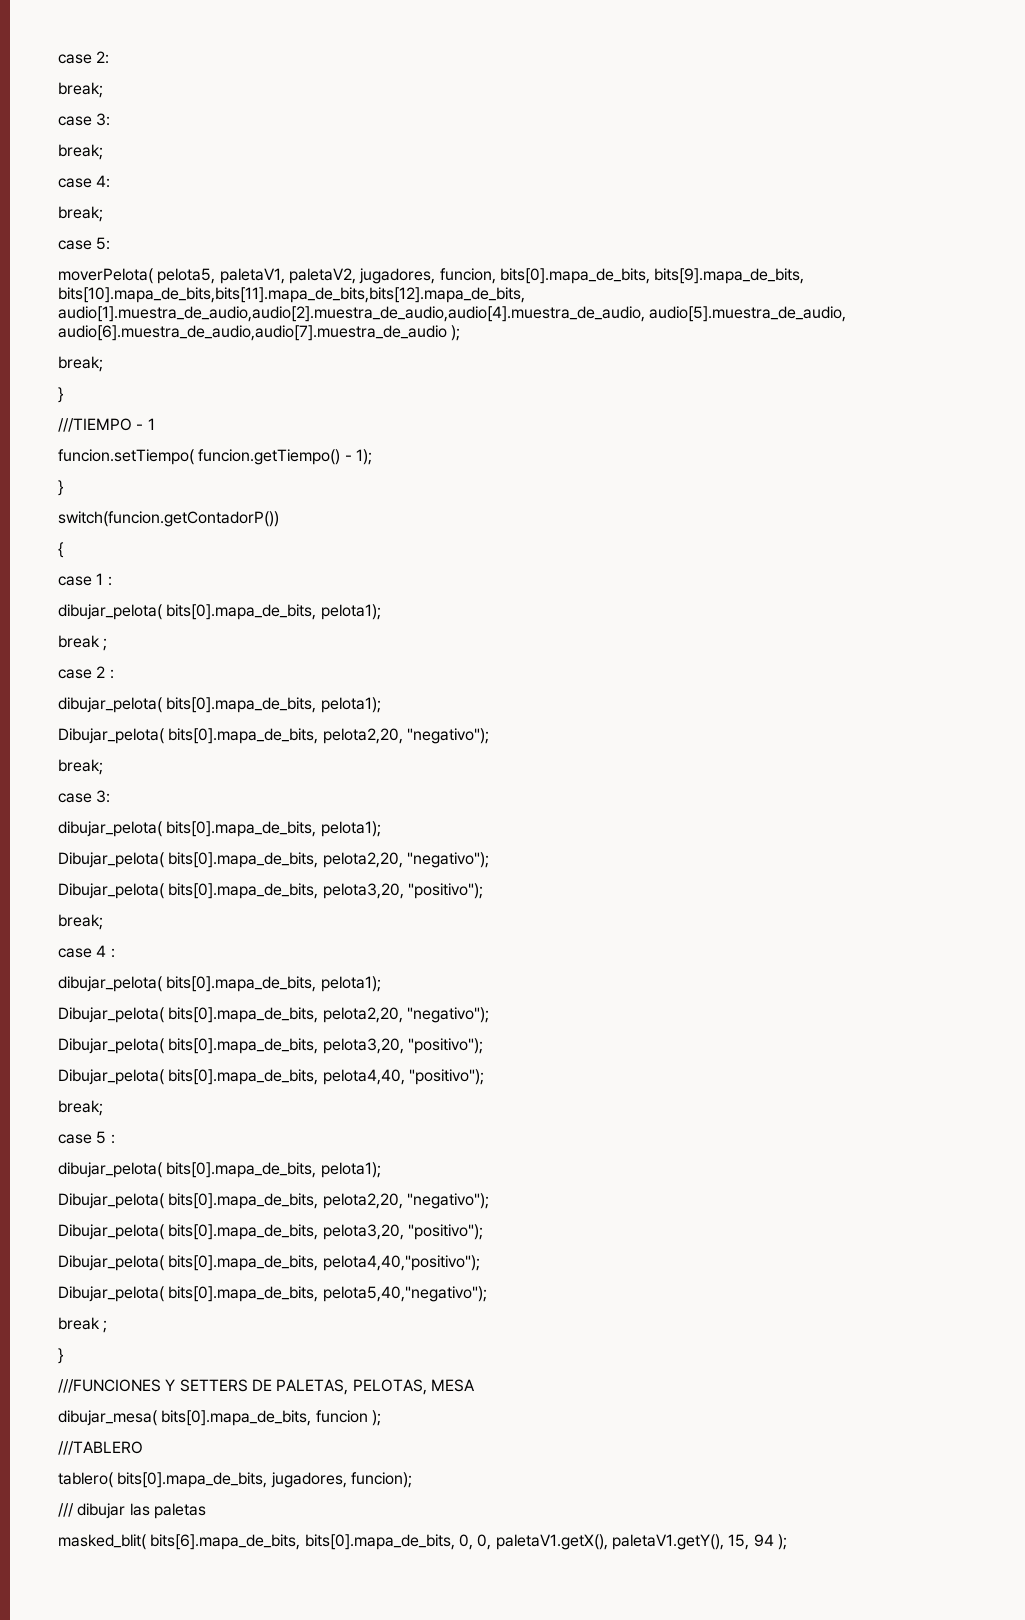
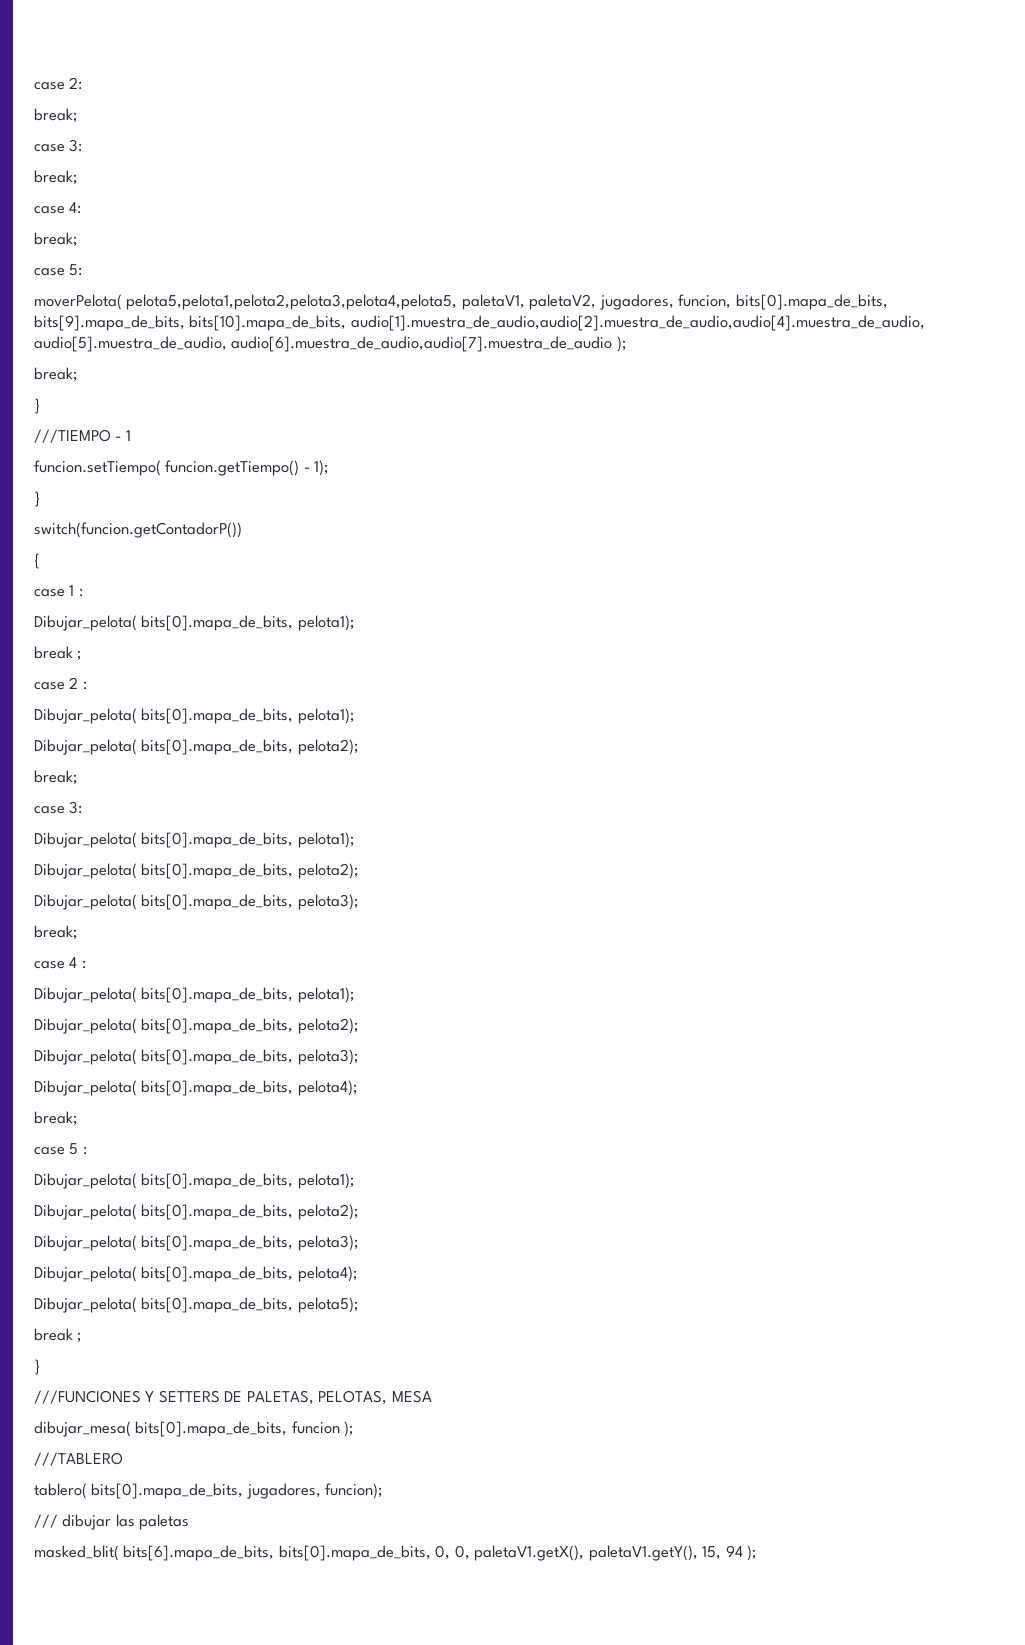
- moverPelota( pelota5, paletaV1, paletaV2, jugadores, funcion, bits[0].mapa_de_bits, bits[9].mapa_de_bits, bits[10].mapa_de_bits,bits[11].mapa_de_bits,bits[12].mapa_de_bits, audio[1].muestra_de_audio,audio[2].muestra_de_audio,audio[4].muestra_de_audio, audio[5].muestra_de_audio, audio[6].muestra_de_audio,audio[7].muestra_de_audio );
+ moverPelota( pelota5,pelota1,pelota2,pelota3,pelota4,pelota5, paletaV1, paletaV2, jugadores, funcion, bits[0].mapa_de_bits, bits[9].mapa_de_bits, bits[10].mapa_de_bits, audio[1].muestra_de_audio,audio[2].muestra_de_audio,audio[4].muestra_de_audio, audio[5].muestra_de_audio, audio[6].muestra_de_audio,audio[7].muestra_de_audio );
  case 1 :
- dibujar_pelota( bits[0].mapa_de_bits, pelota1);
+ Dibujar_pelota( bits[0].mapa_de_bits, pelota1);
  case 2 :
- dibujar_pelota( bits[0].mapa_de_bits, pelota1);
- Dibujar_pelota( bits[0].mapa_de_bits, pelota2,20, "negativo");
+ Dibujar_pelota( bits[0].mapa_de_bits, pelota1);
+ Dibujar_pelota( bits[0].mapa_de_bits, pelota2);
  break;
  case 3:
- dibujar_pelota( bits[0].mapa_de_bits, pelota1);
- Dibujar_pelota( bits[0].mapa_de_bits, pelota2,20, "negativo");
- Dibujar_pelota( bits[0].mapa_de_bits, pelota3,20, "positivo");
+ Dibujar_pelota( bits[0].mapa_de_bits, pelota1);
+ Dibujar_pelota( bits[0].mapa_de_bits, pelota2);
+ Dibujar_pelota( bits[0].mapa_de_bits, pelota3);
  case 4 :
- dibujar_pelota( bits[0].mapa_de_bits, pelota1);
- Dibujar_pelota( bits[0].mapa_de_bits, pelota2,20, "negativo");
- Dibujar_pelota( bits[0].mapa_de_bits, pelota3,20, "positivo");
- Dibujar_pelota( bits[0].mapa_de_bits, pelota4,40, "positivo");
+ Dibujar_pelota( bits[0].mapa_de_bits, pelota1);
+ Dibujar_pelota( bits[0].mapa_de_bits, pelota2);
+ Dibujar_pelota( bits[0].mapa_de_bits, pelota3);
+ Dibujar_pelota( bits[0].mapa_de_bits, pelota4);
  case 5 :
- dibujar_pelota( bits[0].mapa_de_bits, pelota1);
- Dibujar_pelota( bits[0].mapa_de_bits, pelota2,20, "negativo");
- Dibujar_pelota( bits[0].mapa_de_bits, pelota3,20, "positivo");
- Dibujar_pelota( bits[0].mapa_de_bits, pelota4,40,"positivo");
- Dibujar_pelota( bits[0].mapa_de_bits, pelota5,40,"negativo");
+ Dibujar_pelota( bits[0].mapa_de_bits, pelota1);
+ Dibujar_pelota( bits[0].mapa_de_bits, pelota2);
+ Dibujar_pelota( bits[0].mapa_de_bits, pelota3);
+ Dibujar_pelota( bits[0].mapa_de_bits, pelota4);
+ Dibujar_pelota( bits[0].mapa_de_bits, pelota5);

